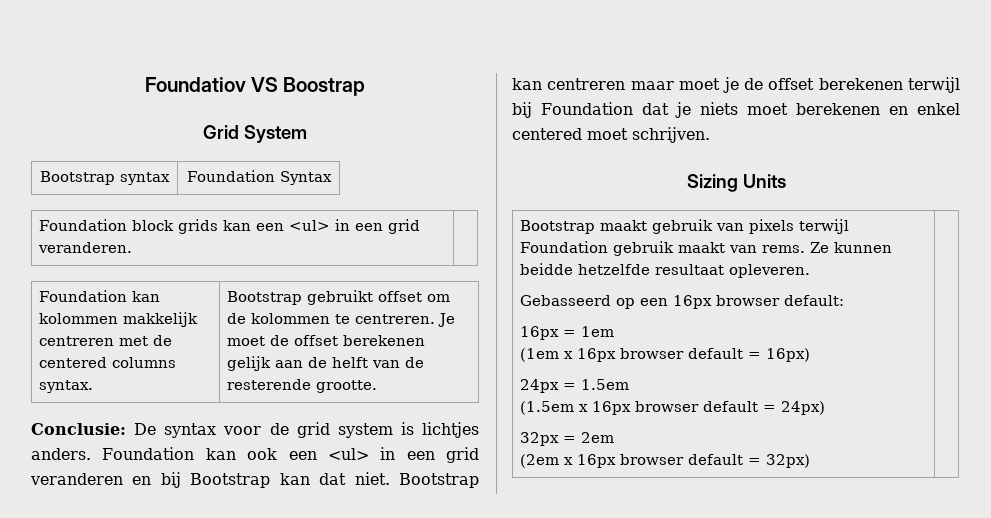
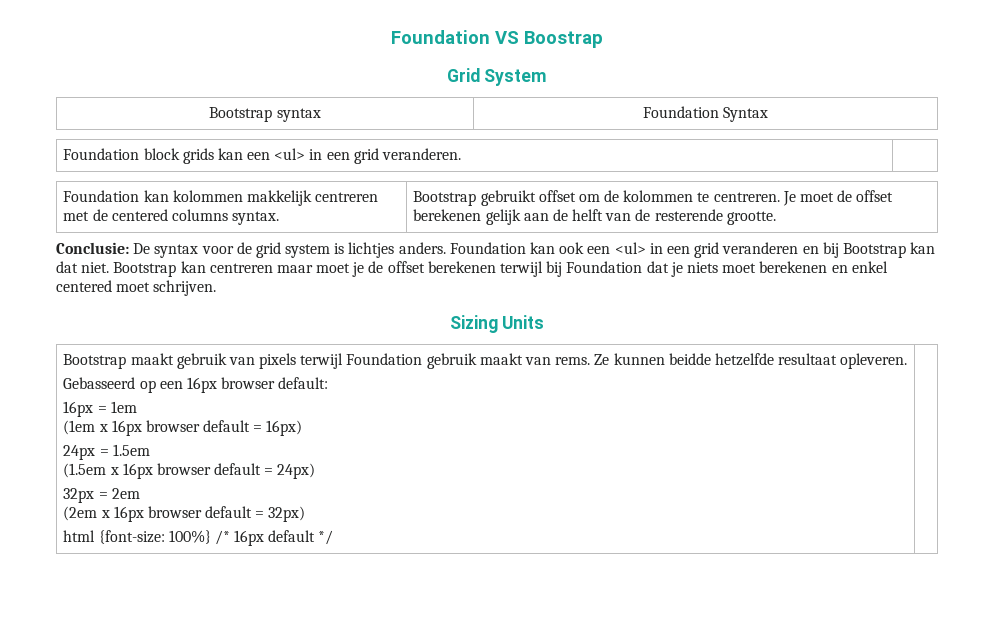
- Foundatiov VS Boostrap
+ Foundation VS Boostrap
+ html {font-size: 100%} /* 16px default */

